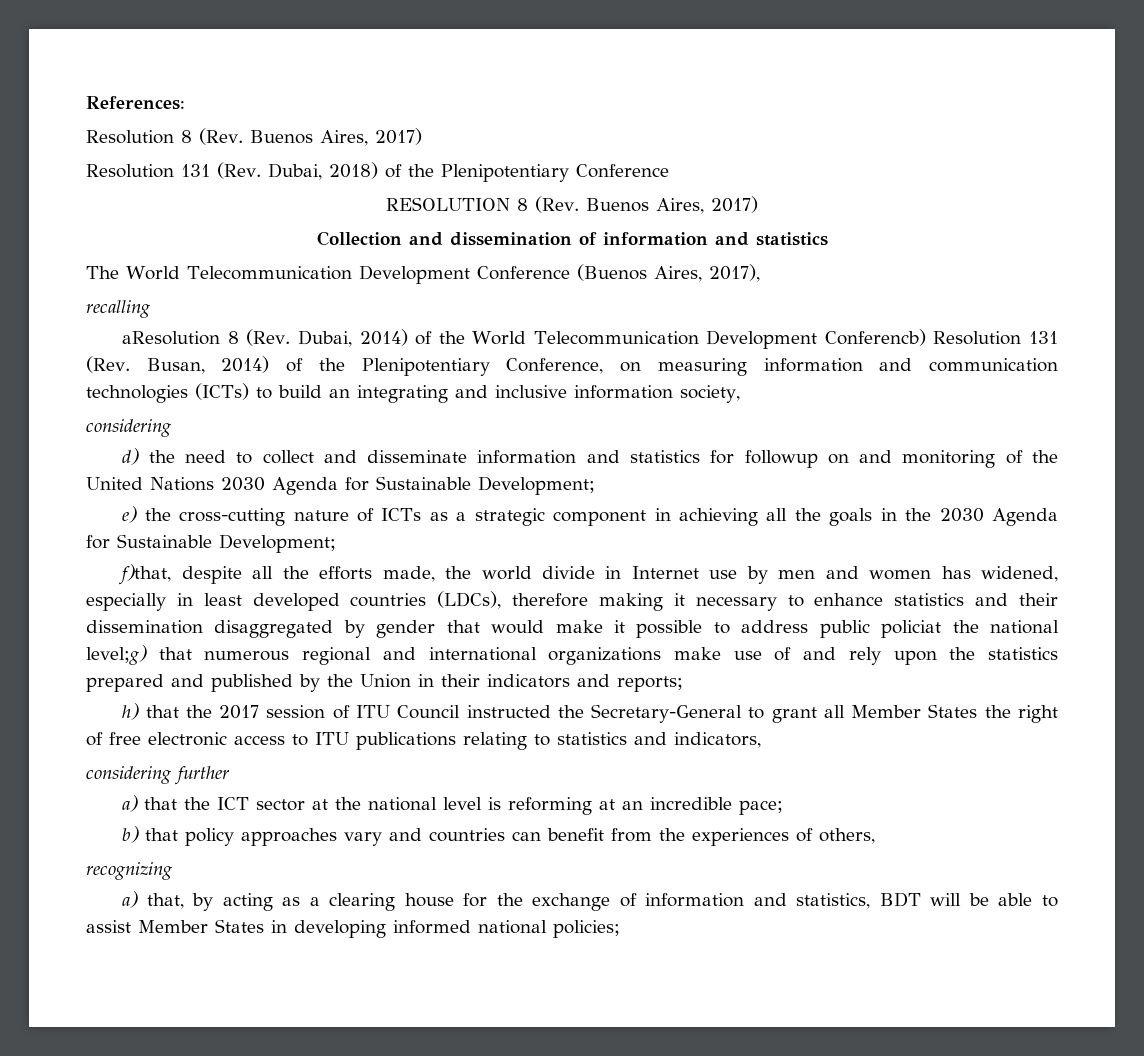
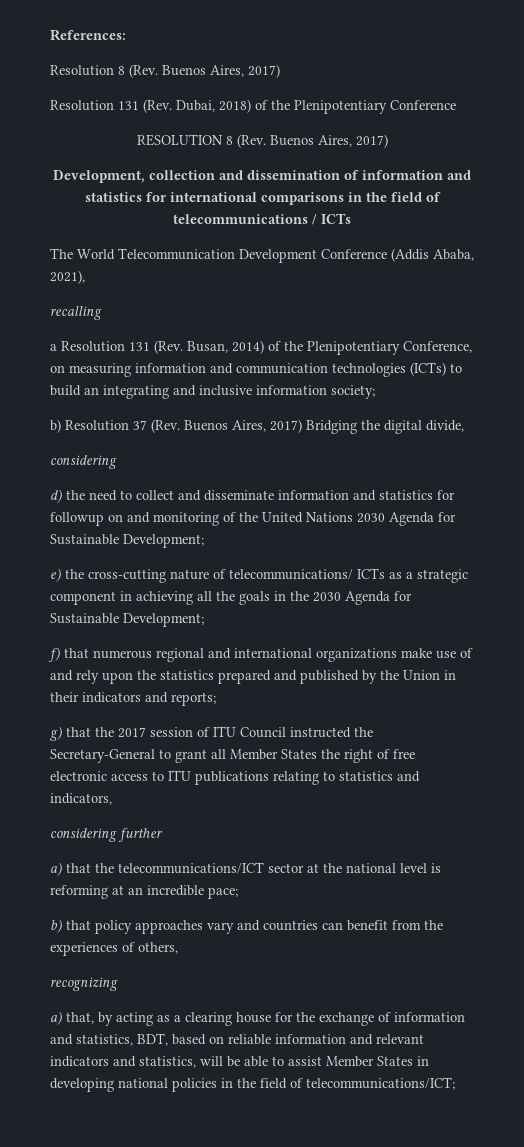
- Collection and dissemination of information and statistics
+ Development, collection and dissemination of information and statistics for international comparisons in the field of telecommunications / ICTs
- The World Telecommunication Development Conference (Buenos Aires, 2017),
+ The World Telecommunication Development Conference (Addis Ababa, 2021),
  recalling
- aResolution 8 (Rev. Dubai, 2014) of the World Telecommunication Development Conferencb) Resolution 131 (Rev. Busan, 2014) of the Plenipotentiary Conference, on measuring information and communication technologies (ICTs) to build an integrating and inclusive information society,
+ a Resolution 131 (Rev. Busan, 2014) of the Plenipotentiary Conference, on measuring information and communication technologies (ICTs) to build an integrating and inclusive information society;
+ b) Resolution 37 (Rev. Buenos Aires, 2017) Bridging the digital divide,
- e) the cross-cutting nature of ICTs as a strategic component in achieving all the goals in the 2030 Agenda for Sustainable Development;
+ e) the cross-cutting nature of telecommunications/ ICTs as a strategic component in achieving all the goals in the 2030 Agenda for Sustainable Development;
- f)that, despite all the efforts made, the world divide in Internet use by men and women has widened, especially in least developed countries (LDCs), therefore making it necessary to enhance statistics and their dissemination disaggregated by gender that would make it possible to address public policiat the national level;g) that numerous regional and international organizations make use of and rely upon the statistics prepared and published by the Union in their indicators and reports;
+ f) that numerous regional and international organizations make use of and rely upon the statistics prepared and published by the Union in their indicators and reports;
- h) that the 2017 session of ITU Council instructed the Secretary-General to grant all Member States the right of free electronic access to ITU publications relating to statistics and indicators,
+ g) that the 2017 session of ITU Council instructed the Secretary-General to grant all Member States the right of free electronic access to ITU publications relating to statistics and indicators,
- a) that the ICT sector at the national level is reforming at an incredible pace;
+ a) that the telecommunications/ICT sector at the national level is reforming at an incredible pace;
- a) that, by acting as a clearing house for the exchange of information and statistics, BDT will be able to assist Member States in developing informed national policies;
+ a) that, by acting as a clearing house for the exchange of information and statistics, BDT, based on reliable information and relevant indicators and statistics, will be able to assist Member States in developing national policies in the field of telecommunications/ICT;

